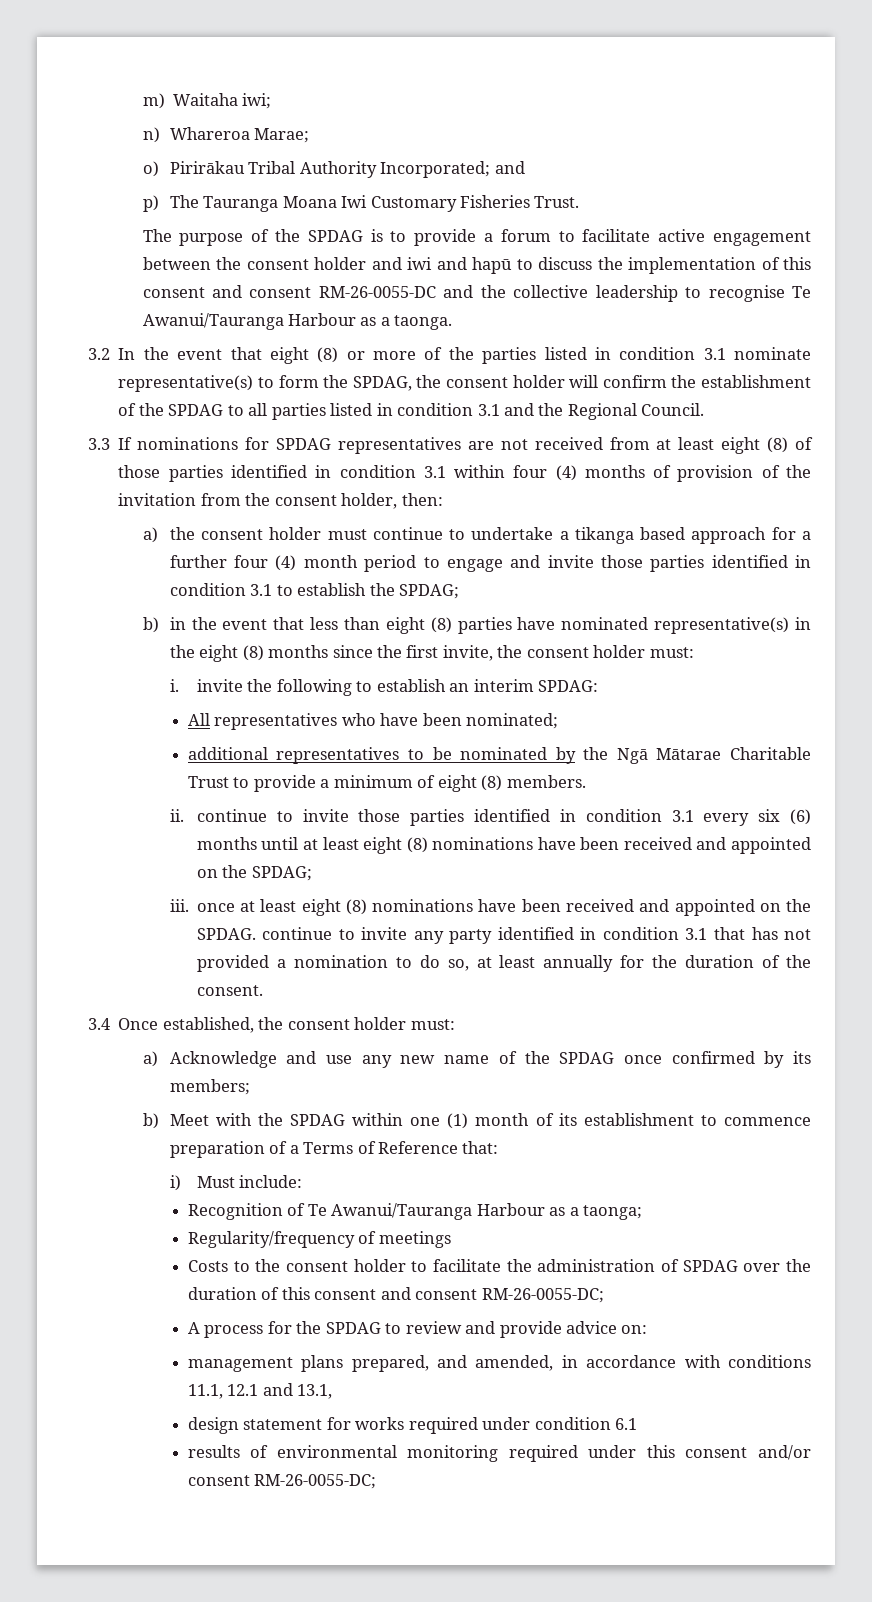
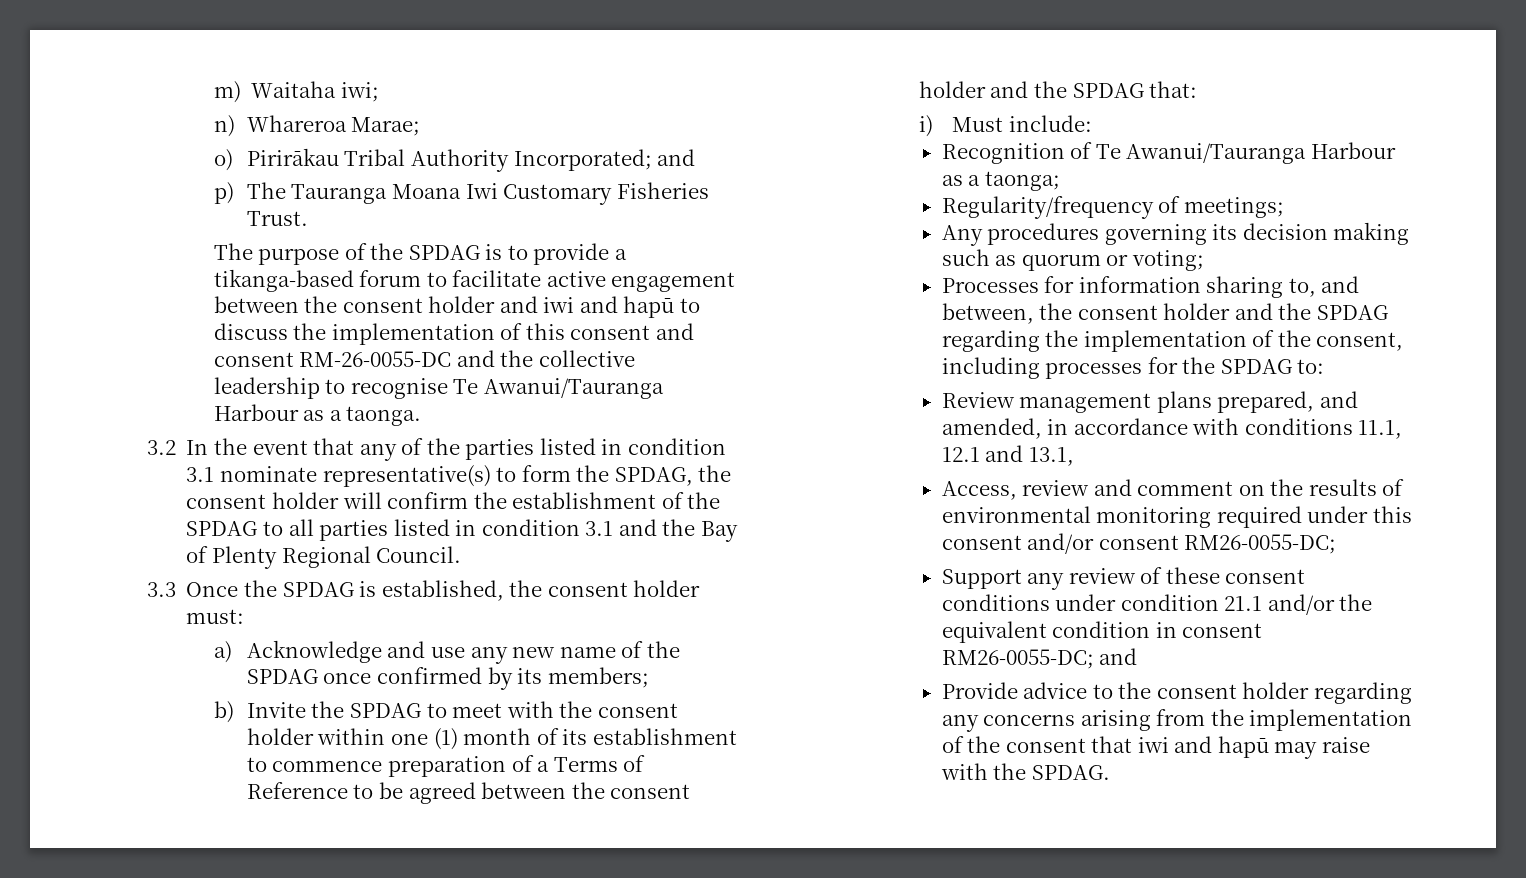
- The purpose of the SPDAG is to provide a forum to facilitate active engagement between the consent holder and iwi and hapū to discuss the implementation of this consent and consent RM-26-0055-DC and the collective leadership to recognise Te Awanui/Tauranga Harbour as a taonga.
+ The purpose of the SPDAG is to provide a tikanga-based forum to facilitate active engagement between the consent holder and iwi and hapū to discuss the implementation of this consent and consent RM-26-0055-DC and the collective leadership to recognise Te Awanui/Tauranga Harbour as a taonga.
- 3.2 In the event that eight (8) or more of the parties listed in condition 3.1 nominate representative(s) to form the SPDAG, the consent holder will confirm the establishment of the SPDAG to all parties listed in condition 3.1 and the Regional Council.
+ 3.2 In the event that any of the parties listed in condition 3.1 nominate representative(s) to form the SPDAG, the consent holder will confirm the establishment of the SPDAG to all parties listed in condition 3.1 and the Bay of Plenty Regional Council.
- 3.3 If nominations for SPDAG representatives are not received from at least eight (8) of those parties identified in condition 3.1 within four (4) months of provision of the invitation from the consent holder, then:
- a) the consent holder must continue to undertake a tikanga based approach for a further four (4) month period to engage and invite those parties identified in condition 3.1 to establish the SPDAG;
- b) in the event that less than eight (8) parties have nominated representative(s) in the eight (8) months since the first invite, the consent holder must:
- i. invite the following to establish an interim SPDAG:
- All representatives who have been nominated;
- additional representatives to be nominated by the Ngā Mātarae Charitable Trust to provide a minimum of eight (8) members.
- ii. continue to invite those parties identified in condition 3.1 every six (6) months until at least eight (8) nominations have been received and appointed on the SPDAG;
- iii. once at least eight (8) nominations have been received and appointed on the SPDAG. continue to invite any party identified in condition 3.1 that has not provided a nomination to do so, at least annually for the duration of the consent.
- 3.4 Once established, the consent holder must:
+ 3.3 Once the SPDAG is established, the consent holder must:
- b) Meet with the SPDAG within one (1) month of its establishment to commence preparation of a Terms of Reference that:
+ b) Invite the SPDAG to meet with the consent holder within one (1) month of its establishment to commence preparation of a Terms of Reference to be agreed between the consent holder and the SPDAG that:
- Regularity/frequency of meetings
- Costs to the consent holder to facilitate the administration of SPDAG over the duration of this consent and consent RM-26-0055-DC;
- A process for the SPDAG to review and provide advice on:
- management plans prepared, and amended, in accordance with conditions 11.1, 12.1 and 13.1,
+ Regularity/frequency of meetings;
+ Any procedures governing its decision making such as quorum or voting;
+ Processes for information sharing to, and between, the consent holder and the SPDAG regarding the implementation of the consent, including processes for the SPDAG to:
+ Review management plans prepared, and amended, in accordance with conditions 11.1, 12.1 and 13.1,
- design statement for works required under condition 6.1
- results of environmental monitoring required under this consent and/or consent RM-26-0055-DC;
+ Access, review and comment on the results of environmental monitoring required under this consent and/or consent RM26-0055-DC;
+ Support any review of these consent conditions under condition 21.1 and/or the equivalent condition in consent RM26-0055-DC; and
+ Provide advice to the consent holder regarding any concerns arising from the implementation of the consent that iwi and hapū may raise with the SPDAG.

